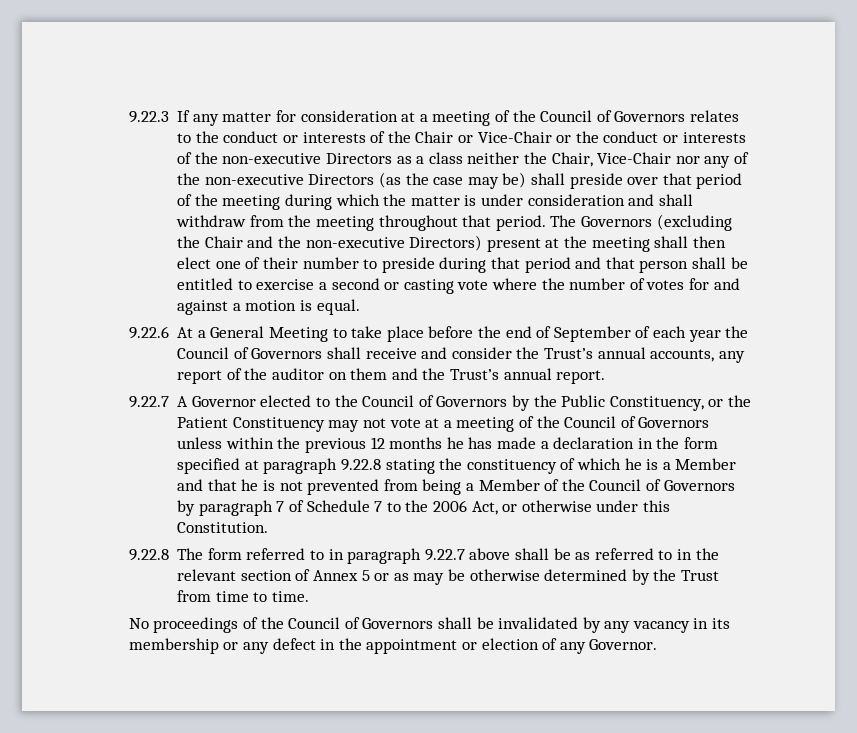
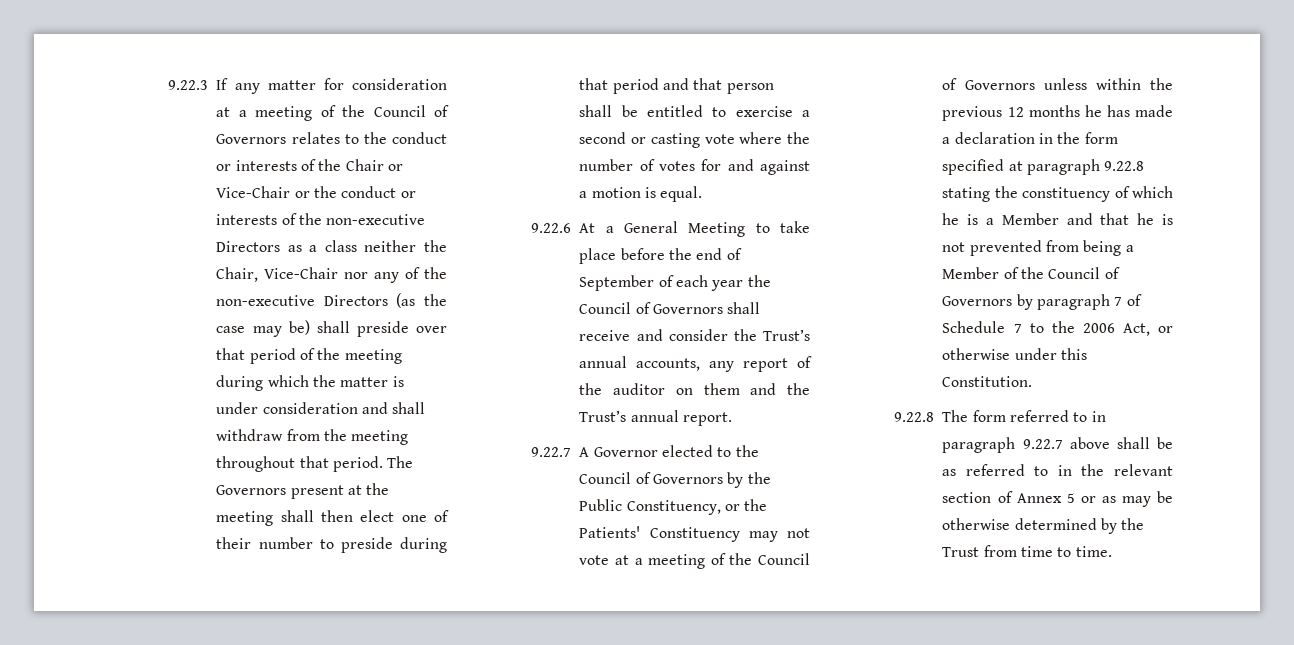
- The Governors (excluding the Chair and the non-executive Directors) present at the meeting shall then elect one of their number to preside during that period and that person shall be entitled to exercise a second or casting vote where the number of votes for and against a motion is equal.
+ The Governors present at the meeting shall then elect one of their number to preside during that period and that person shall be entitled to exercise a second or casting vote where the number of votes for and against a motion is equal.
- 9.22.7 A Governor elected to the Council of Governors by the Public Constituency, or the Patient Constituency may not vote at a meeting of the Council of Governors unless within the previous 12 months he has made a declaration in the form specified at paragraph 9.22.8 stating the constituency of which he is a Member and that he is not prevented from being a Member of the Council of Governors by paragraph 7 of Schedule 7 to the 2006 Act, or otherwise under this Constitution.
+ 9.22.7 A Governor elected to the Council of Governors by the Public Constituency, or the Patients' Constituency may not vote at a meeting of the Council of Governors unless within the previous 12 months he has made a declaration in the form specified at paragraph 9.22.8 stating the constituency of which he is a Member and that he is not prevented from being a Member of the Council of Governors by paragraph 7 of Schedule 7 to the 2006 Act, or otherwise under this Constitution.
- No proceedings of the Council of Governors shall be invalidated by any vacancy in its membership or any defect in the appointment or election of any Governor.

